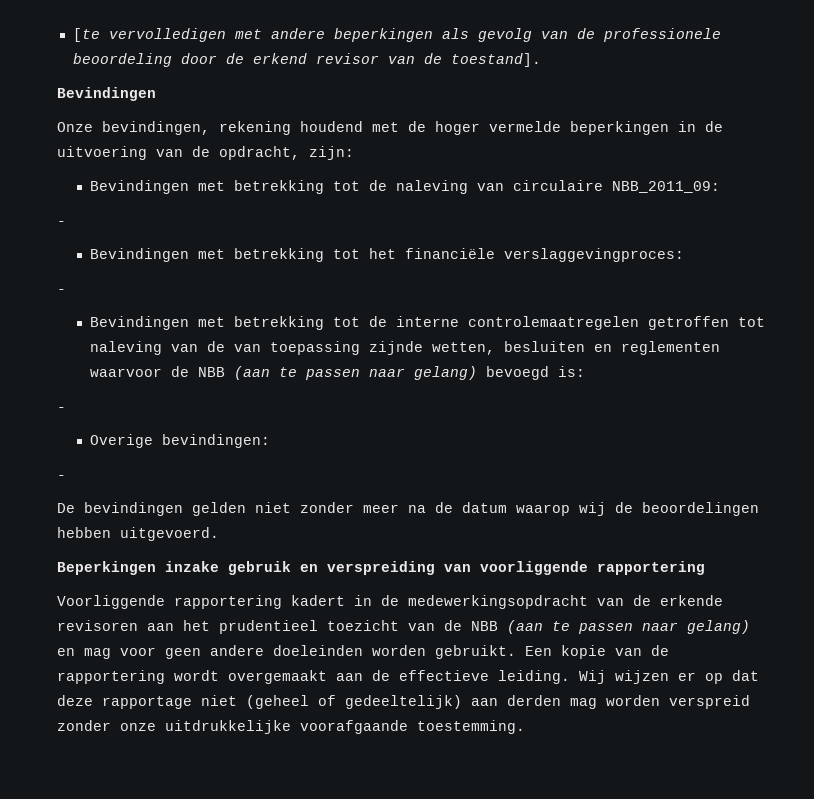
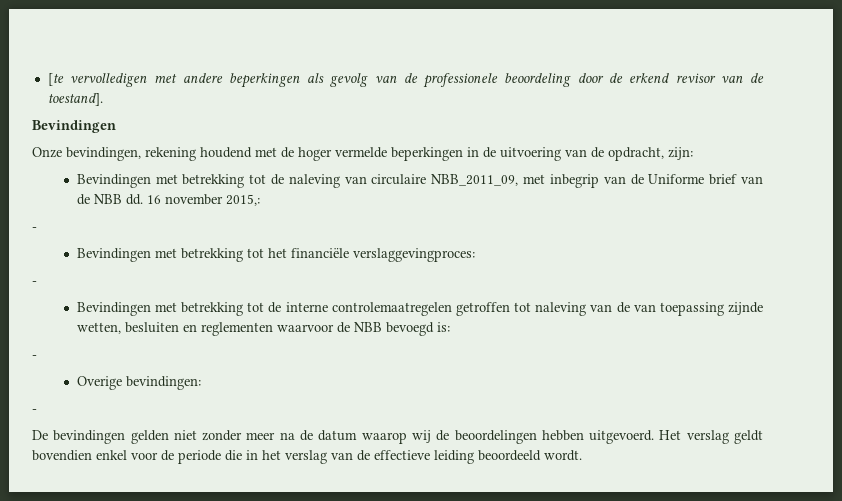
- Bevindingen met betrekking tot de naleving van circulaire NBB_2011_09:
+ Bevindingen met betrekking tot de naleving van circulaire NBB_2011_09, met inbegrip van de Uniforme brief van de NBB dd. 16 november 2015,:
- Bevindingen met betrekking tot de interne controlemaatregelen getroffen tot naleving van de van toepassing zijnde wetten, besluiten en reglementen waarvoor de NBB (aan te passen naar gelang) bevoegd is:
+ Bevindingen met betrekking tot de interne controlemaatregelen getroffen tot naleving van de van toepassing zijnde wetten, besluiten en reglementen waarvoor de NBB bevoegd is:
- De bevindingen gelden niet zonder meer na de datum waarop wij de beoordelingen hebben uitgevoerd.
- Beperkingen inzake gebruik en verspreiding van voorliggende rapportering
- Voorliggende rapportering kadert in de medewerkingsopdracht van de erkende revisoren aan het prudentieel toezicht van de NBB (aan te passen naar gelang) en mag voor geen andere doeleinden worden gebruikt. Een kopie van de rapportering wordt overgemaakt aan de effectieve leiding. Wij wijzen er op dat deze rapportage niet (geheel of gedeeltelijk) aan derden mag worden verspreid zonder onze uitdrukkelijke voorafgaande toestemming.
+ De bevindingen gelden niet zonder meer na de datum waarop wij de beoordelingen hebben uitgevoerd. Het verslag geldt bovendien enkel voor de periode die in het verslag van de effectieve leiding beoordeeld wordt.

